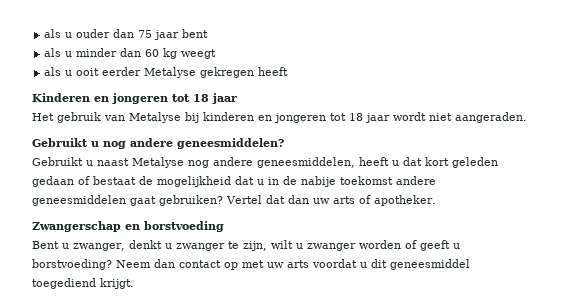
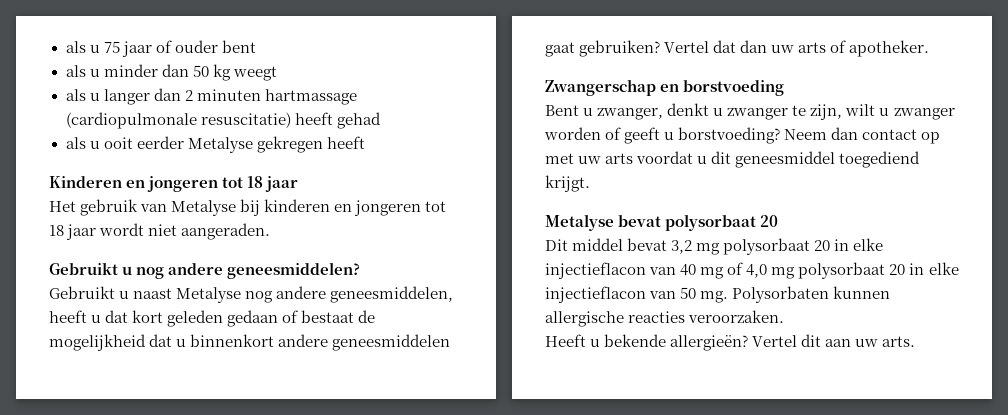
- als u ouder dan 75 jaar bent
+ als u 75 jaar of ouder bent
- als u minder dan 60 kg weegt
+ als u minder dan 50 kg weegt
+ als u langer dan 2 minuten hartmassage (cardiopulmonale resuscitatie) heeft gehad
- Gebruikt u naast Metalyse nog andere geneesmiddelen, heeft u dat kort geleden gedaan of bestaat de mogelijkheid dat u in de nabije toekomst andere geneesmiddelen gaat gebruiken?
+ Gebruikt u naast Metalyse nog andere geneesmiddelen, heeft u dat kort geleden gedaan of bestaat de mogelijkheid dat u binnenkort andere geneesmiddelen gaat gebruiken?
+ Metalyse bevat polysorbaat 20
+ Dit middel bevat 3,2 mg polysorbaat 20 in elke injectieflacon van 40 mg of 4,0 mg polysorbaat 20 in elke injectieflacon van 50 mg. Polysorbaten kunnen allergische reacties veroorzaken.
+ Heeft u bekende allergieën? Vertel dit aan uw arts.

